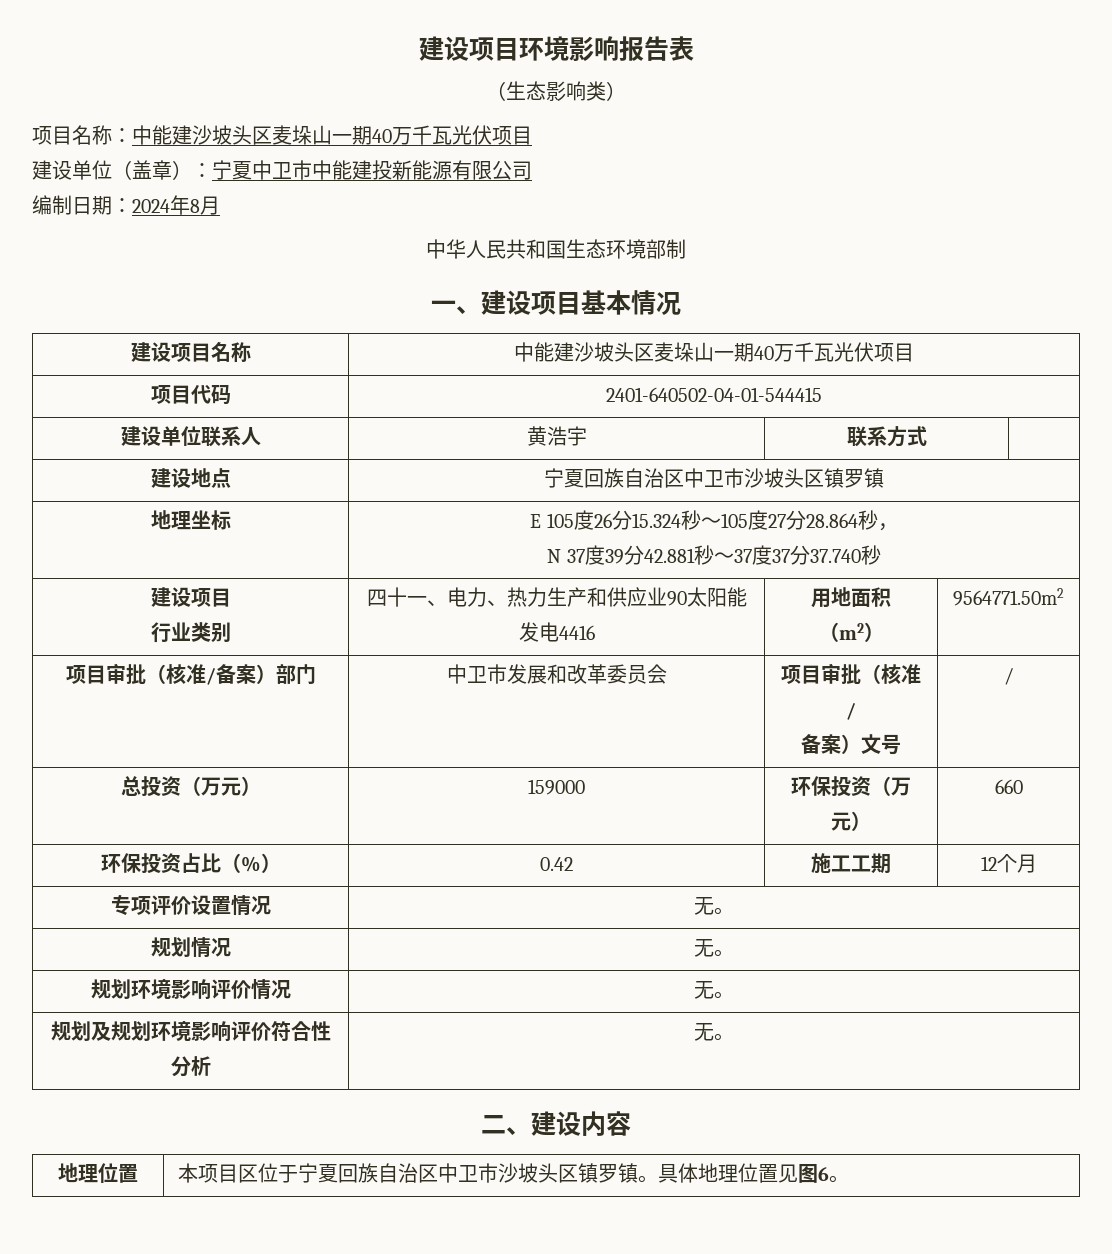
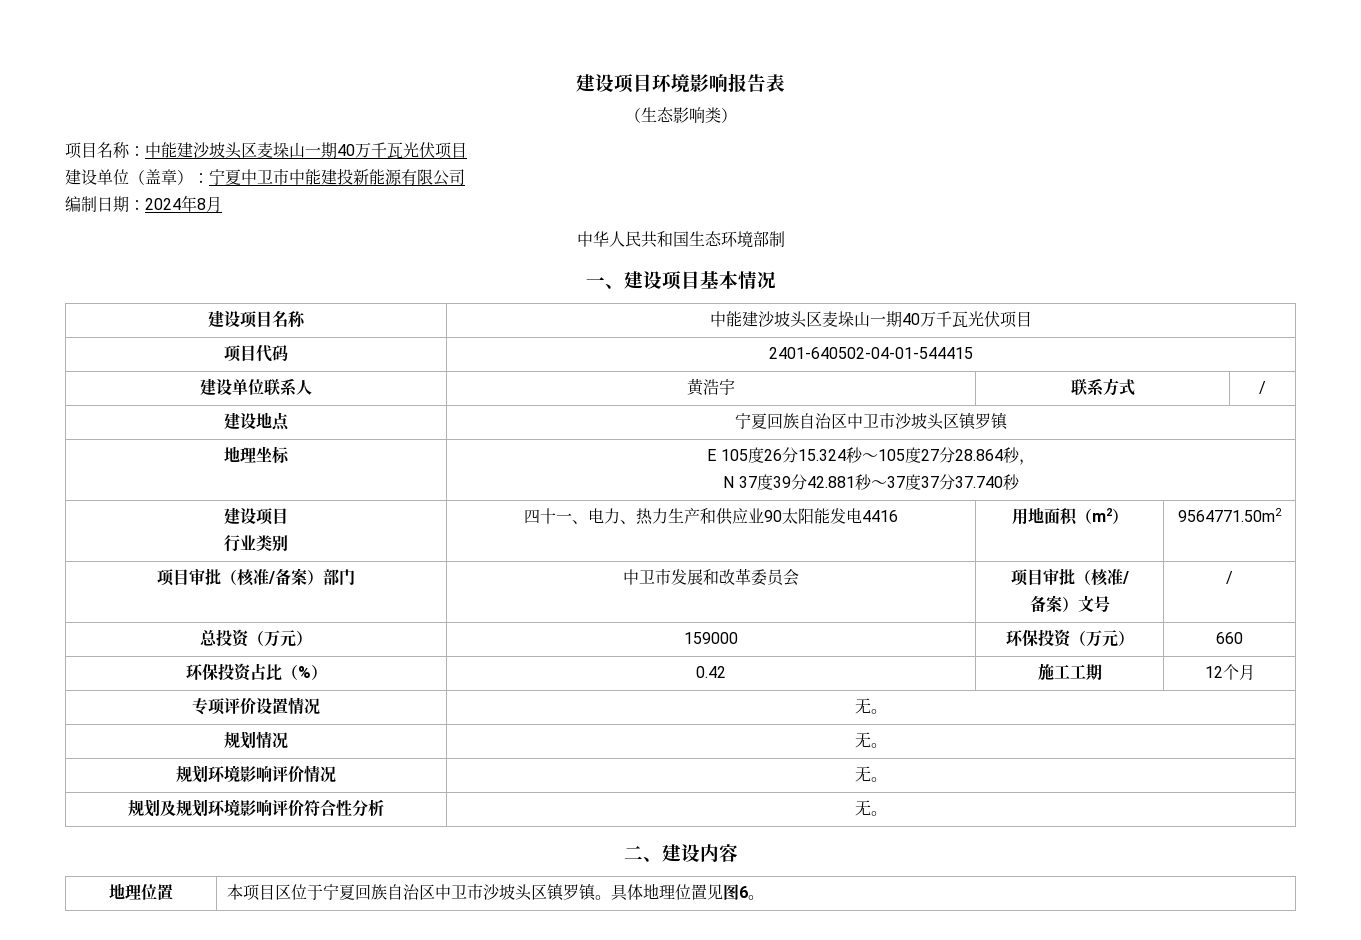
- 建设单位联系人 | 黄浩宇 | 联系方式 |
+ 建设单位联系人 | 黄浩宇 | 联系方式 | /

